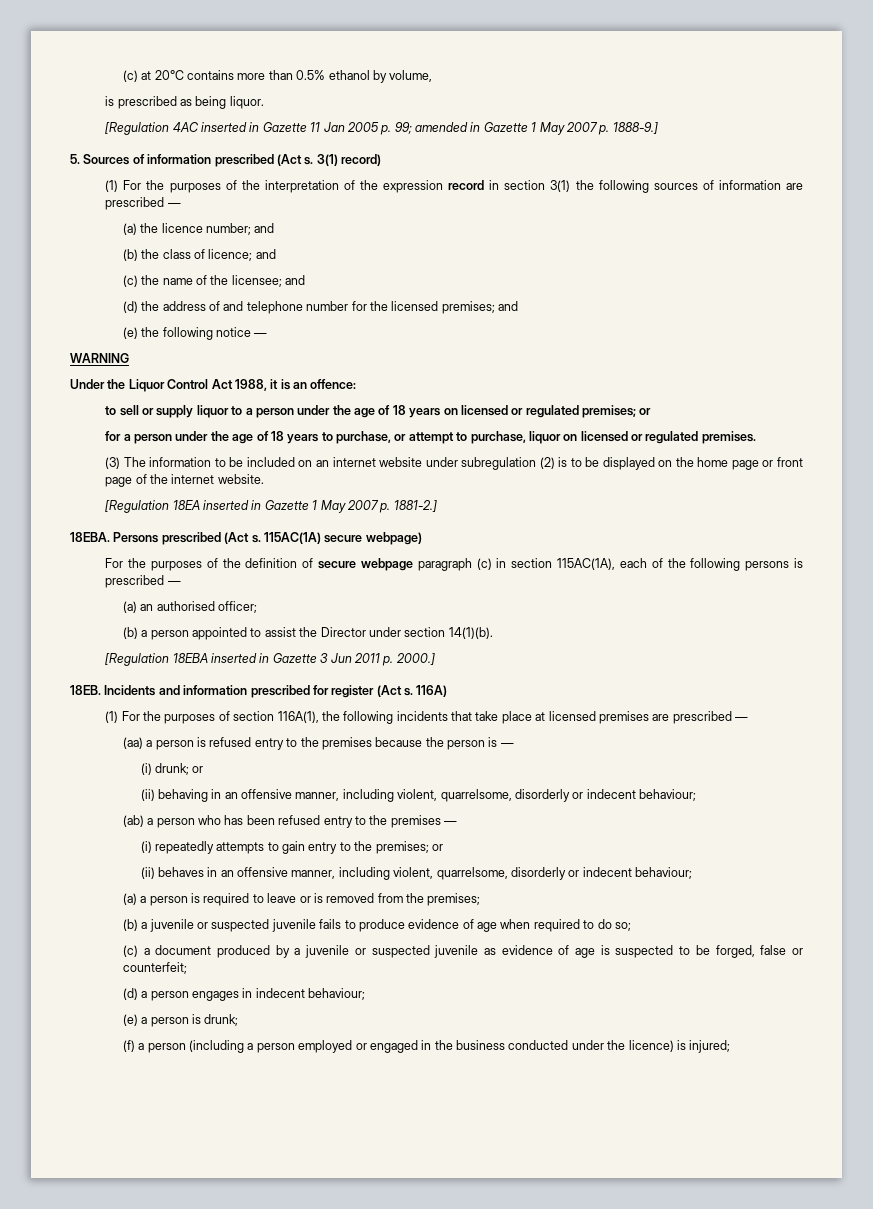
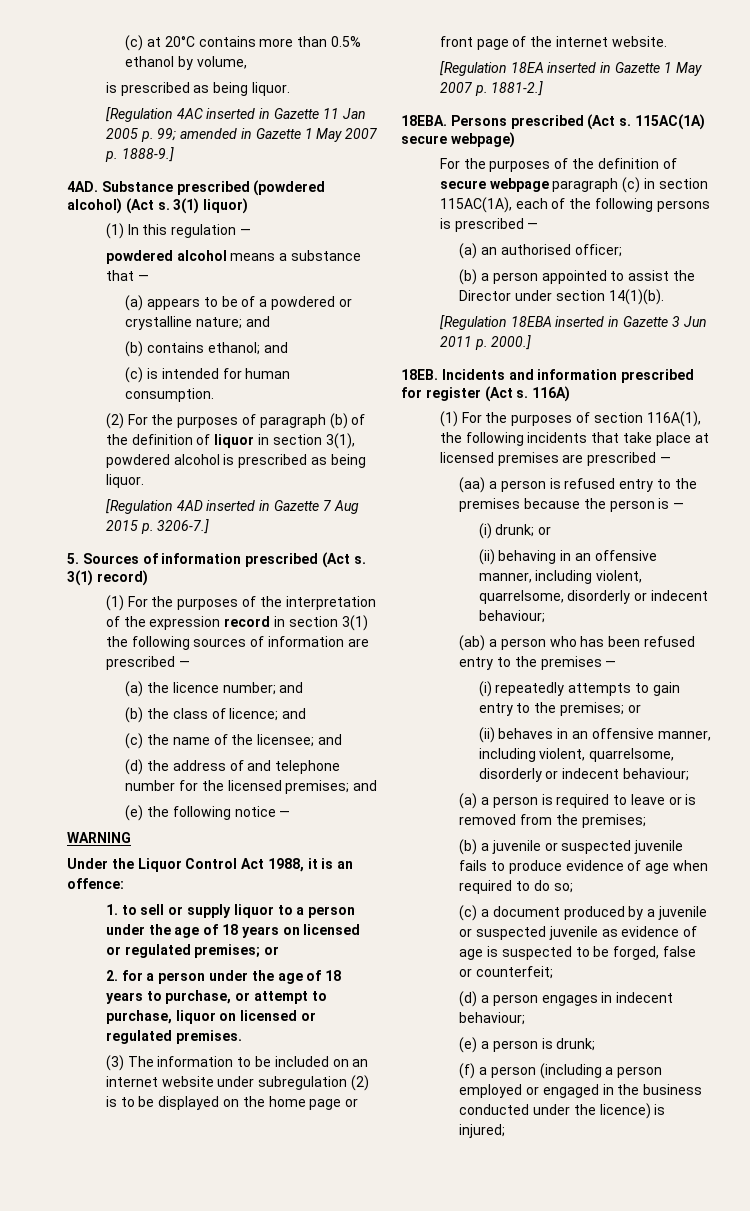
+ 4AD. Substance prescribed (powdered alcohol) (Act s. 3(1) liquor)
+ (1) In this regulation —
+ powdered alcohol means a substance that —
+ (a) appears to be of a powdered or crystalline nature; and
+ (b) contains ethanol; and
+ (c) is intended for human consumption.
+ (2) For the purposes of paragraph (b) of the definition of liquor in section 3(1), powdered alcohol is prescribed as being liquor.
+ [Regulation 4AD inserted in Gazette 7 Aug 2015 p. 3206-7.]
- to sell or supply liquor to a person under the age of 18 years on licensed or regulated premises; or
+ 1. to sell or supply liquor to a person under the age of 18 years on licensed or regulated premises; or
- for a person under the age of 18 years to purchase, or attempt to purchase, liquor on licensed or regulated premises.
+ 2. for a person under the age of 18 years to purchase, or attempt to purchase, liquor on licensed or regulated premises.

